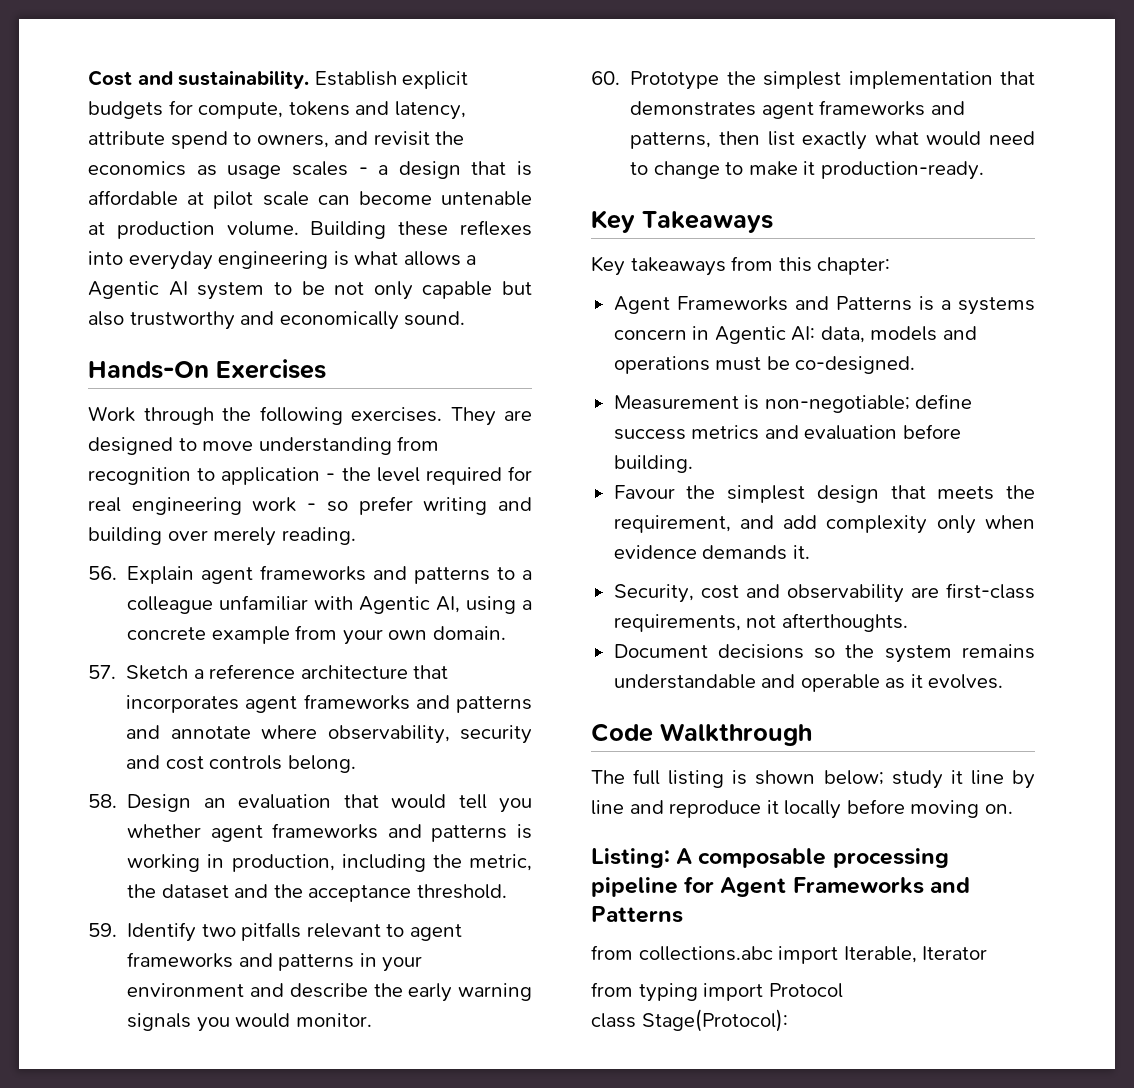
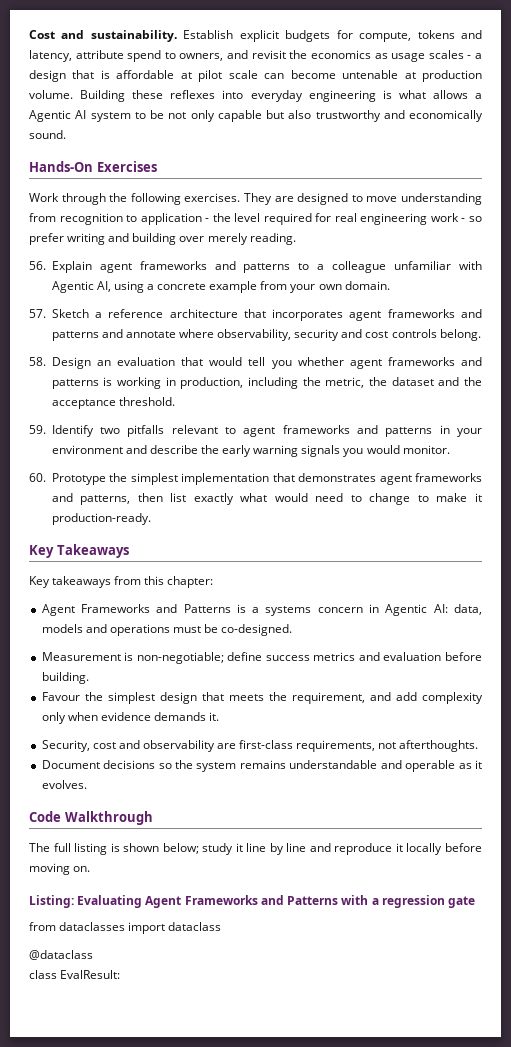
- Listing: A composable processing pipeline for Agent Frameworks and Patterns
- from collections.abc import Iterable, Iterator
- from typing import Protocol
+ Listing: Evaluating Agent Frameworks and Patterns with a regression gate
+ from dataclasses import dataclass
+ @dataclass
- class Stage(Protocol):
+ class EvalResult:

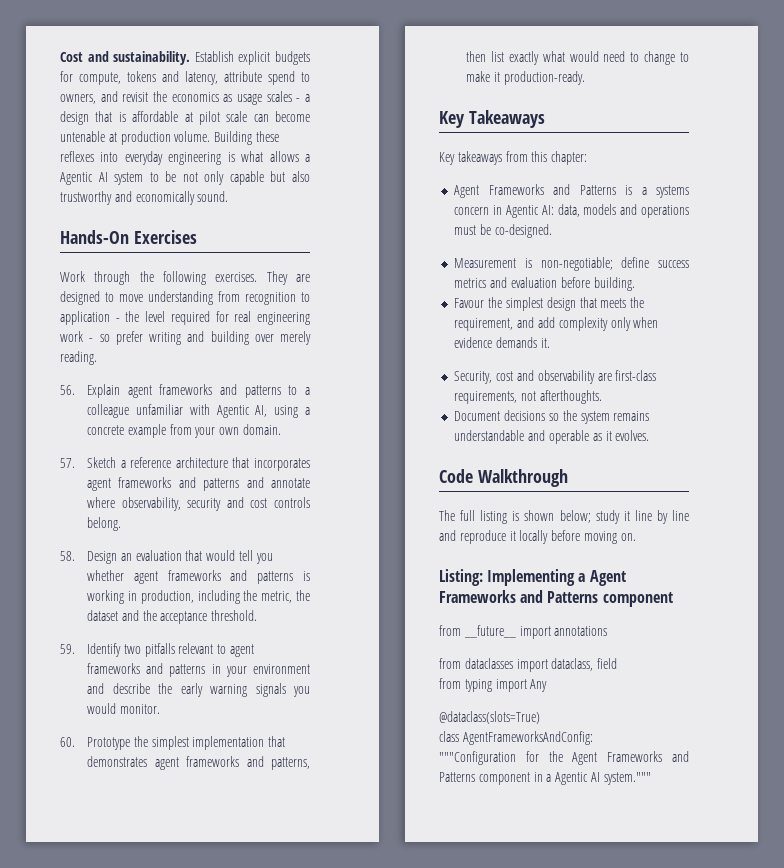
- Listing: Evaluating Agent Frameworks and Patterns with a regression gate
- from dataclasses import dataclass
- @dataclass
- class EvalResult:
+ Listing: Implementing a Agent Frameworks and Patterns component
+ from __future__ import annotations
+ from dataclasses import dataclass, field
+ from typing import Any
+ @dataclass(slots=True)
+ class AgentFrameworksAndConfig:
+ """Configuration for the Agent Frameworks and Patterns component in a Agentic AI system."""

